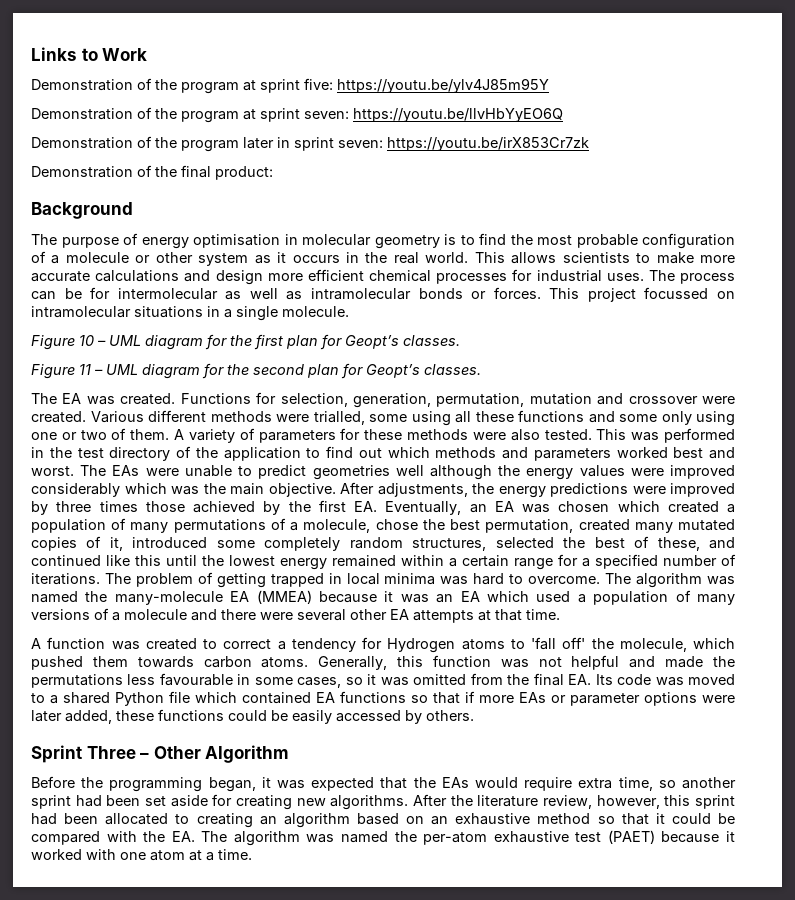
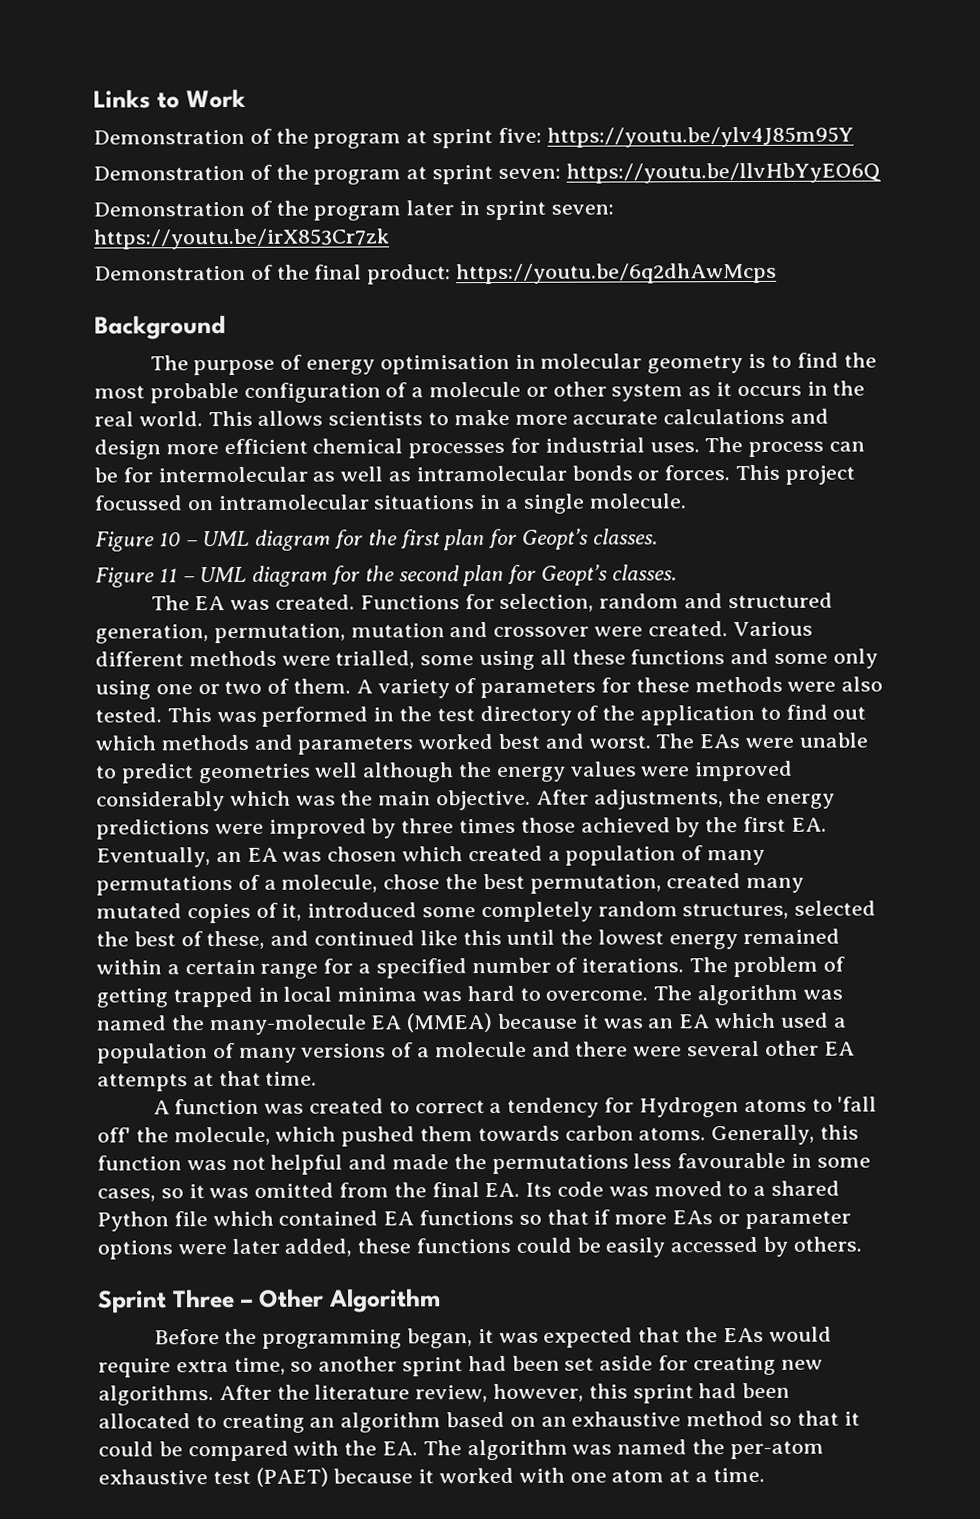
- Demonstration of the final product:
+ Demonstration of the final product: https://youtu.be/6q2dhAwMcps
- Functions for selection, generation, permutation, mutation and crossover were created.
+ Functions for selection, random and structured generation, permutation, mutation and crossover were created.

